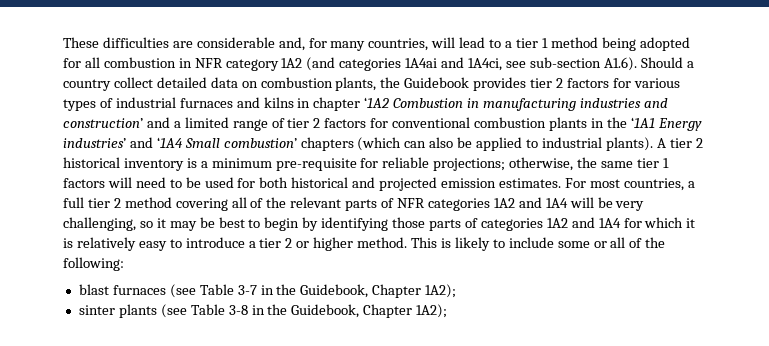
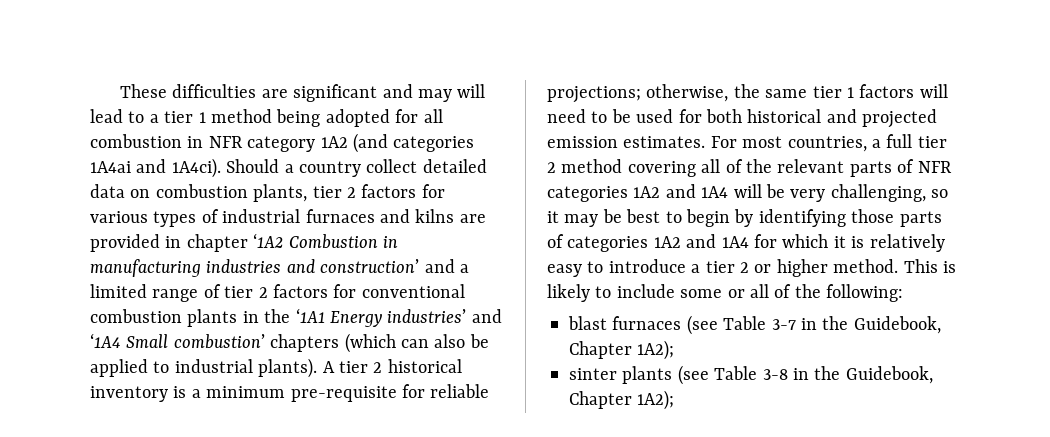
- These difficulties are considerable and, for many countries, will lead to a tier 1 method being adopted for all combustion in NFR category 1A2 (and categories 1A4ai and 1A4ci, see sub-section A1.6). Should a country collect detailed data on combustion plants, the Guidebook provides tier 2 factors for various types of industrial furnaces and kilns in chapter ‘1A2 Combustion in manufacturing industries and construction’ and a limited range of tier 2 factors for conventional combustion plants in the ‘1A1 Energy industries’ and ‘1A4 Small combustion’ chapters (which can also be applied to industrial plants).
+ These difficulties are significant and may will lead to a tier 1 method being adopted for all combustion in NFR category 1A2 (and categories 1A4ai and 1A4ci). Should a country collect detailed data on combustion plants, tier 2 factors for various types of industrial furnaces and kilns are provided in chapter ‘1A2 Combustion in manufacturing industries and construction’ and a limited range of tier 2 factors for conventional combustion plants in the ‘1A1 Energy industries’ and ‘1A4 Small combustion’ chapters (which can also be applied to industrial plants).

